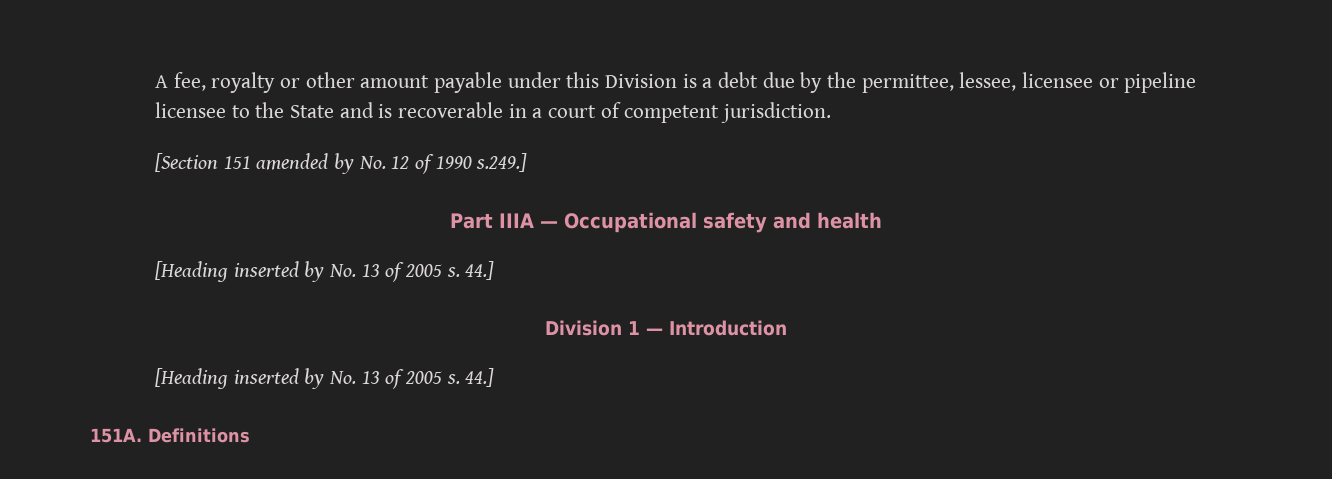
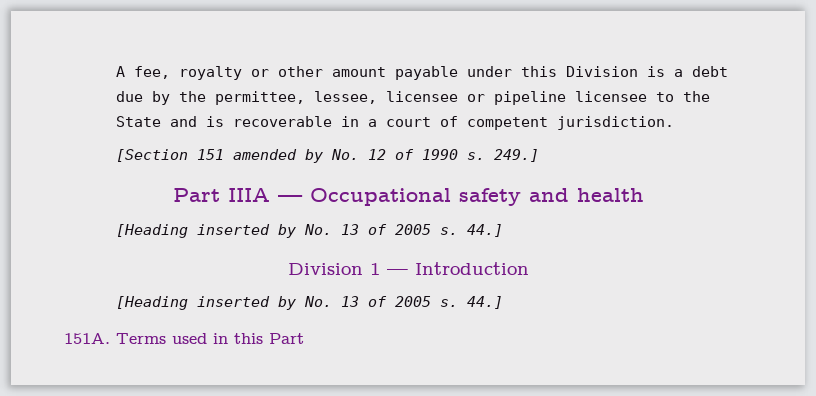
- [Section 151 amended by No. 12 of 1990 s.249.]
+ [Section 151 amended by No. 12 of 1990 s. 249.]
- Definitions
+ Terms used in this Part

